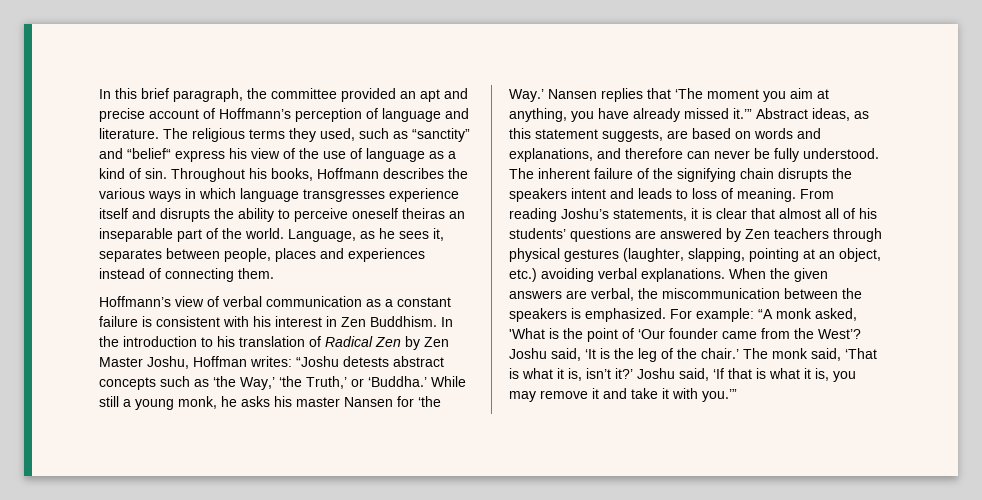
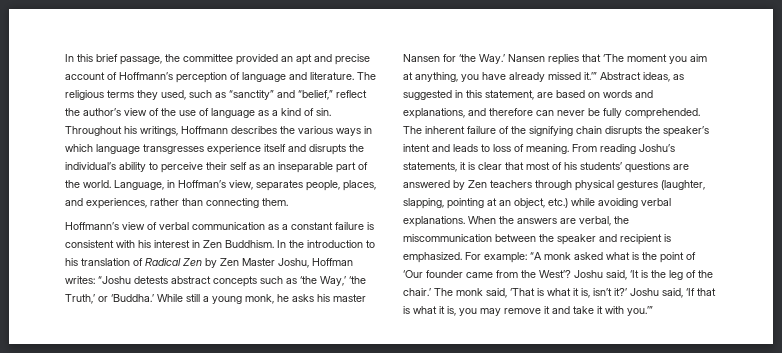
- In this brief paragraph, the committee provided an apt and precise account of Hoffmann’s perception of language and literature.
+ In this brief passage, the committee provided an apt and precise account of Hoffmann’s perception of language and literature.
- The religious terms they used, such as “sanctity” and “belief“ express his view of the use of language as a kind of sin.
+ The religious terms they used, such as “sanctity” and “belief,” reflect the author’s view of the use of language as a kind of sin.
- Throughout his books, Hoffmann describes the various ways in which language transgresses experience itself and disrupts the ability to perceive oneself theiras an inseparable part of the world.
+ Throughout his writings, Hoffmann describes the various ways in which language transgresses experience itself and disrupts the individual’s ability to perceive their self as an inseparable part of the world.
- Language, as he sees it, separates between people, places and experiences instead of connecting them.
+ Language, in Hoffman’s view, separates people, places, and experiences, rather than connecting them.
- Abstract ideas, as this statement suggests, are based on words and explanations, and therefore can never be fully understood.
+ Abstract ideas, as suggested in this statement, are based on words and explanations, and therefore can never be fully comprehended.
- The inherent failure of the signifying chain disrupts the speakers intent and leads to loss of meaning.
+ The inherent failure of the signifying chain disrupts the speaker’s intent and leads to loss of meaning.
- From reading Joshu’s statements, it is clear that almost all of his students’ questions are answered by Zen teachers through physical gestures (laughter, slapping, pointing at an object, etc.) avoiding verbal explanations.
+ From reading Joshu’s statements, it is clear that most of his students’ questions are answered by Zen teachers through physical gestures (laughter, slapping, pointing at an object, etc.) while avoiding verbal explanations.
- When the given answers are verbal, the miscommunication between the speakers is emphasized.
+ When the answers are verbal, the miscommunication between the speaker and recipient is emphasized.
- For example: “A monk asked, 'What is the point of ‘Our founder came from the West’?
+ For example: “A monk asked what is the point of ‘Our founder came from the West’?

